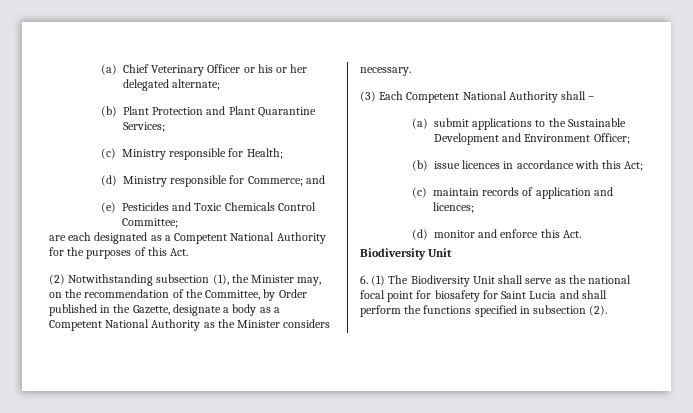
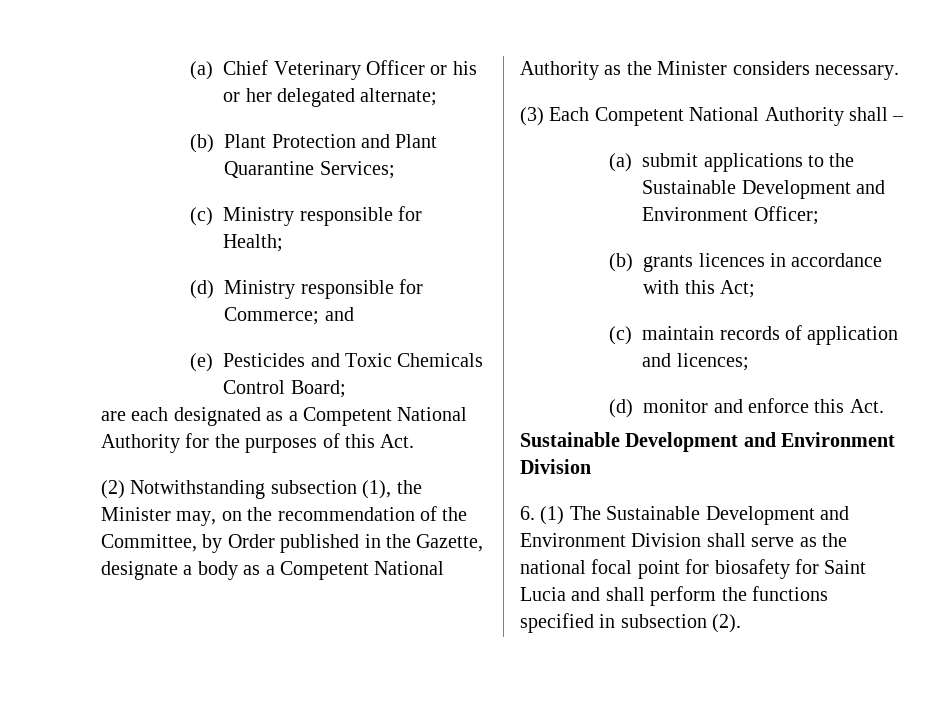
- (e) Pesticides and Toxic Chemicals Control Committee;
+ (e) Pesticides and Toxic Chemicals Control Board;
- (b) issue licences in accordance with this Act;
+ (b) grants licences in accordance with this Act;
  (d) monitor and enforce this Act.
- Biodiversity Unit
- 6. (1) The Biodiversity Unit shall serve as the national focal point for biosafety for Saint Lucia and shall perform the functions specified in subsection (2).
+ Sustainable Development and Environment Division
+ 6. (1) The Sustainable Development and Environment Division shall serve as the national focal point for biosafety for Saint Lucia and shall perform the functions specified in subsection (2).

